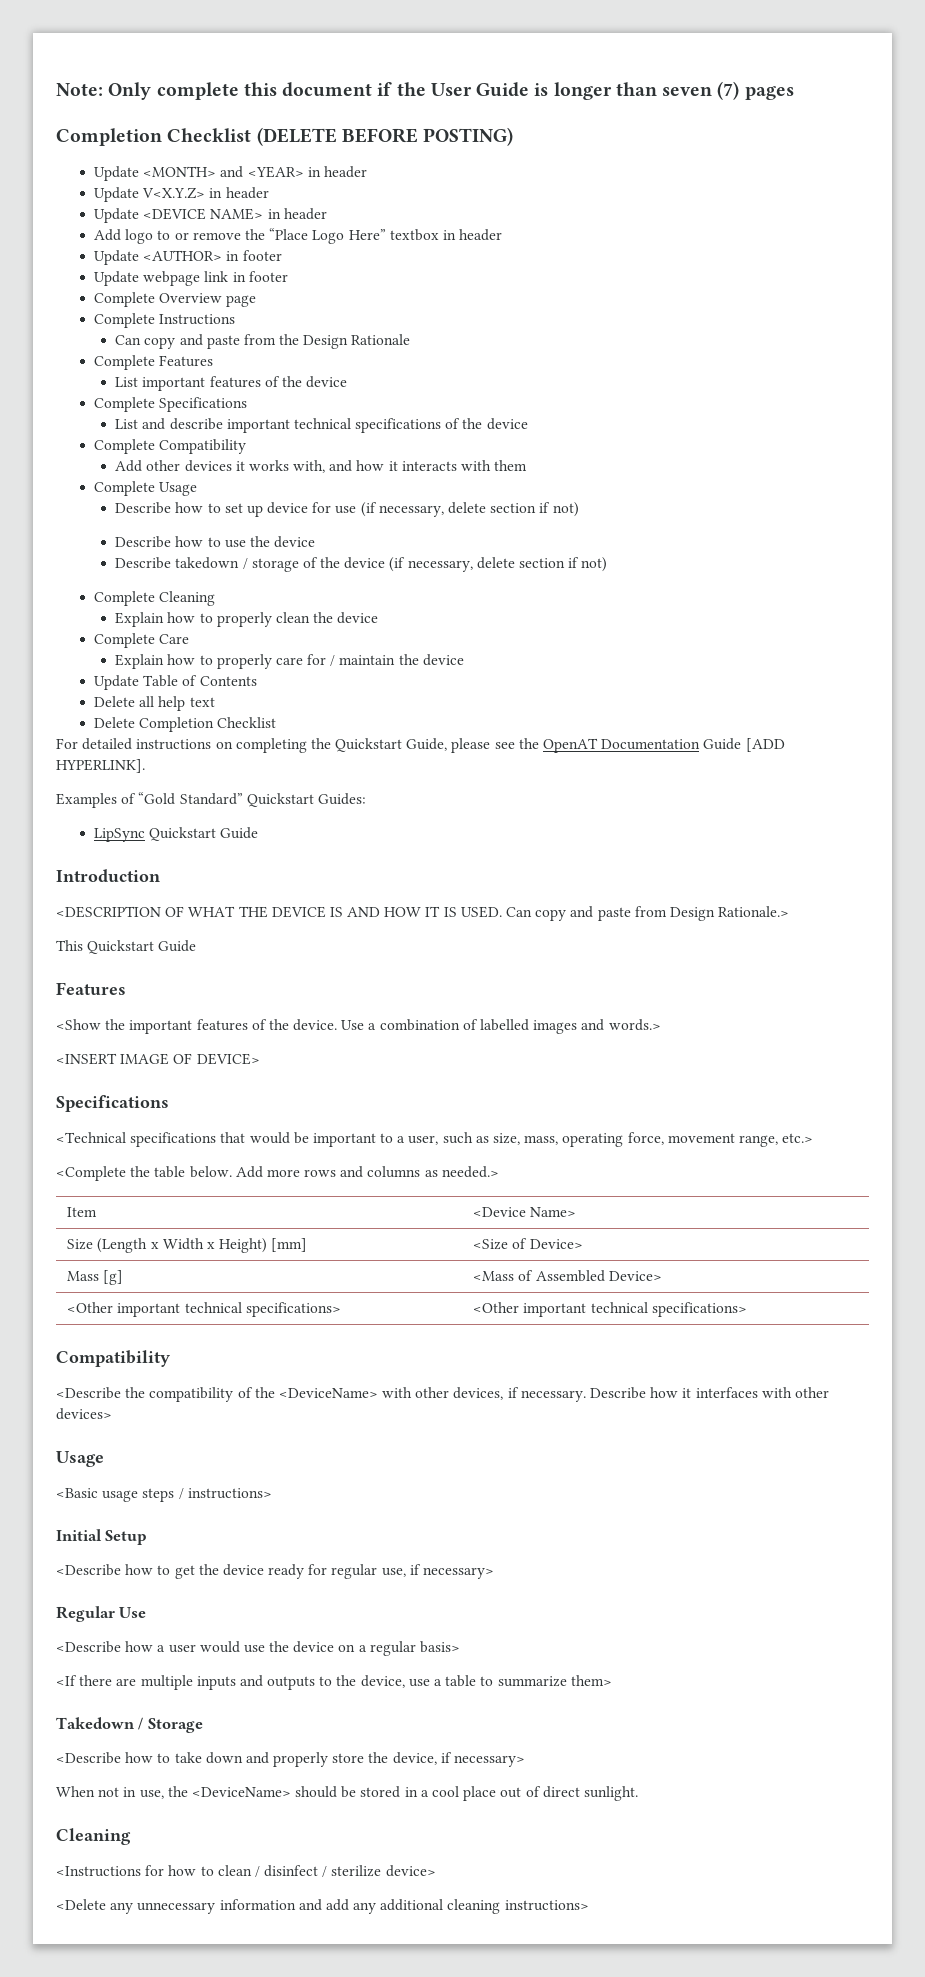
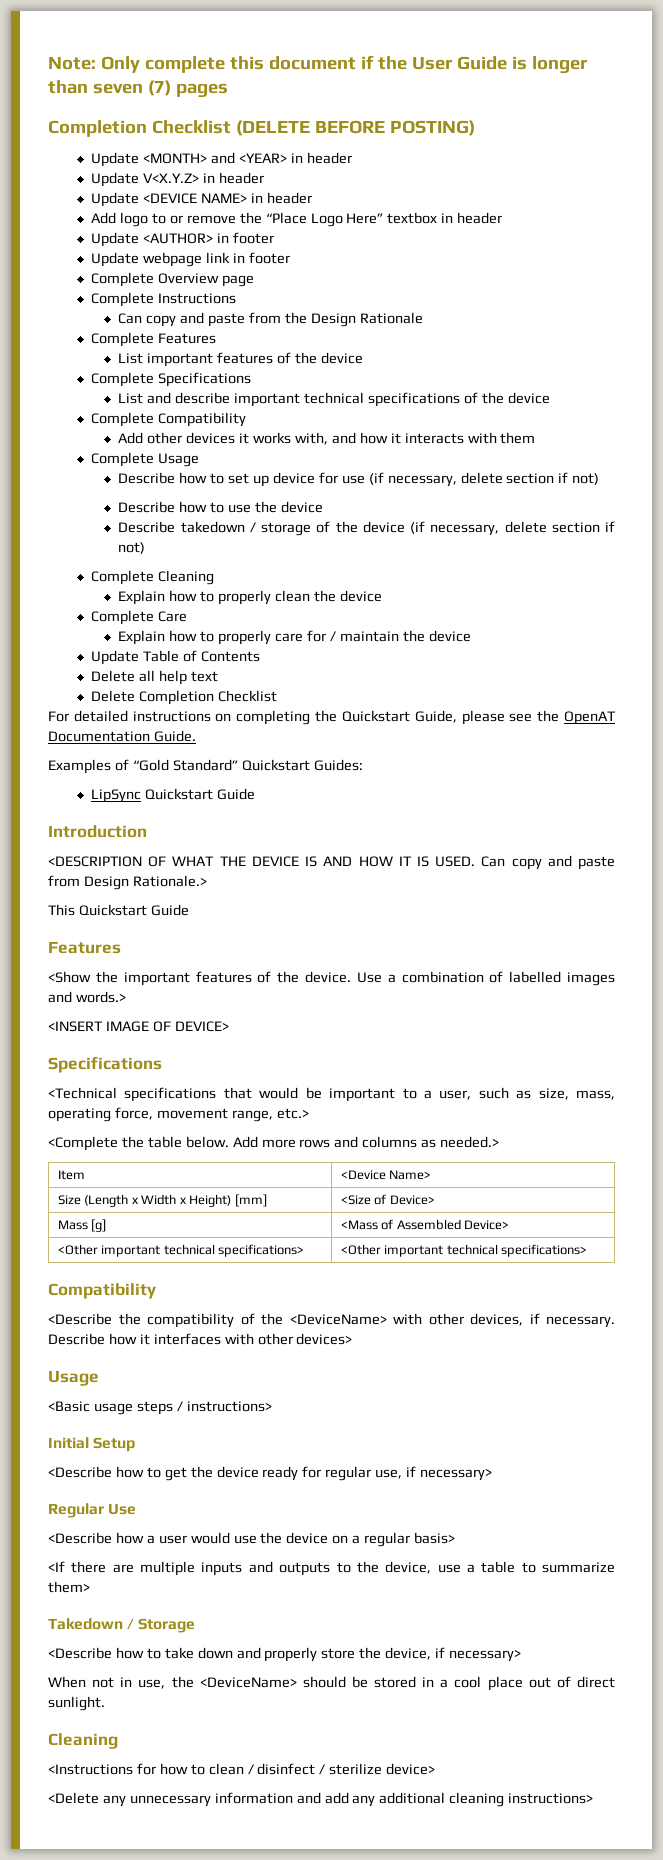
- For detailed instructions on completing the Quickstart Guide, please see the OpenAT Documentation Guide [ADD HYPERLINK].
+ For detailed instructions on completing the Quickstart Guide, please see the OpenAT Documentation Guide.

